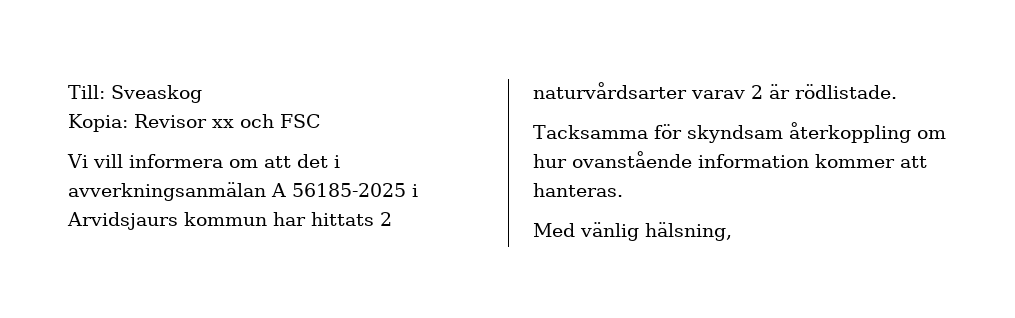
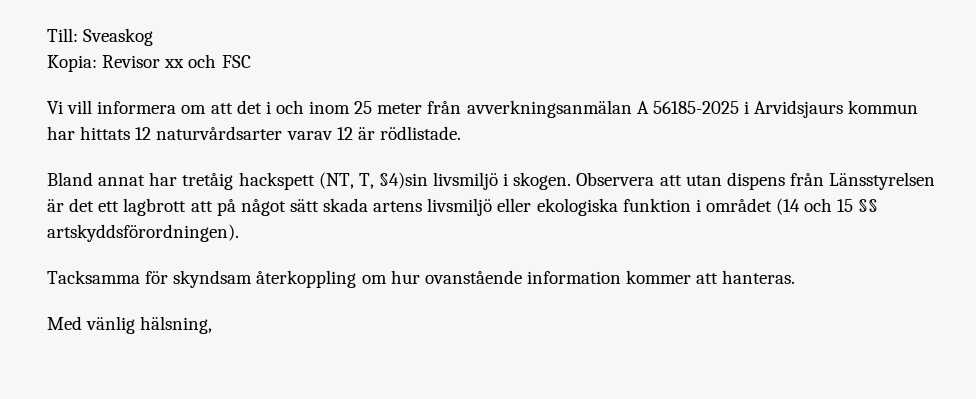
- Vi vill informera om att det i avverkningsanmälan A 56185-2025 i Arvidsjaurs kommun har hittats 2 naturvårdsarter varav 2 är rödlistade.
+ Vi vill informera om att det i och inom 25 meter från avverkningsanmälan A 56185-2025 i Arvidsjaurs kommun har hittats 12 naturvårdsarter varav 12 är rödlistade.
+ Bland annat har tretåig hackspett (NT, T, §4)sin livsmiljö i skogen. Observera att utan dispens från Länsstyrelsen är det ett lagbrott att på något sätt skada artens livsmiljö eller ekologiska funktion i området (14 och 15 §§ artskyddsförordningen).

